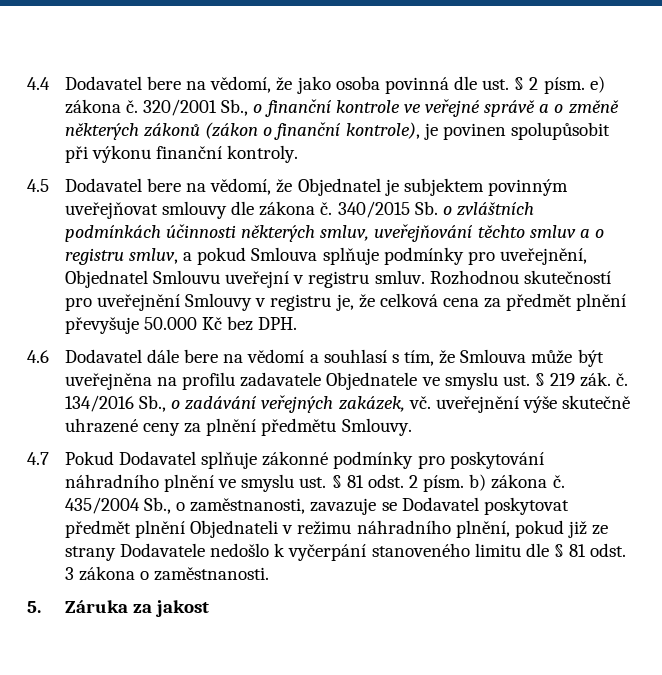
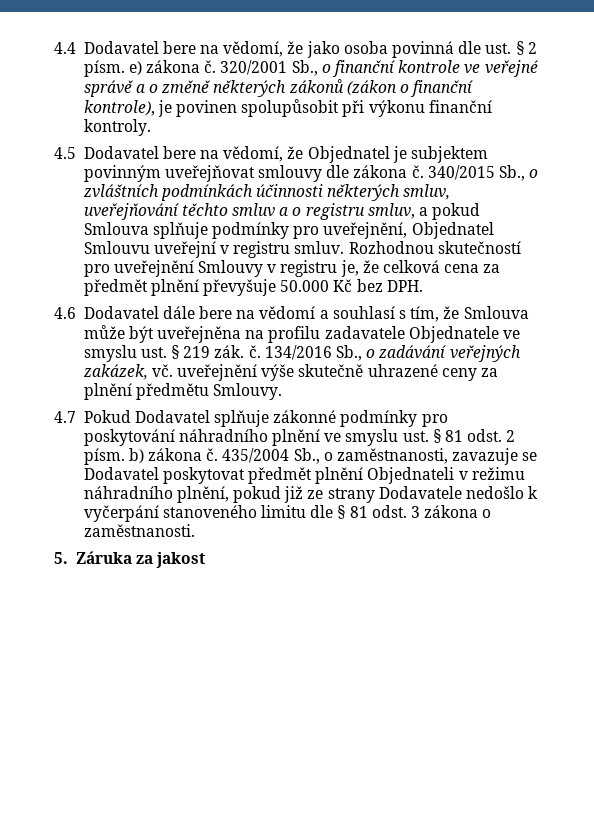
- 340/2015 Sb. o zvláštních podmínkách účinnosti některých smluv, uveřejňování těchto smluv a o registru smluv, a pokud Smlouva splňuje podmínky pro uveřejnění, Objednatel Smlouvu uveřejní v registru smluv.
+ 340/2015 Sb., o zvláštních podmínkách účinnosti některých smluv, uveřejňování těchto smluv a o registru smluv, a pokud Smlouva splňuje podmínky pro uveřejnění, Objednatel Smlouvu uveřejní v registru smluv.

